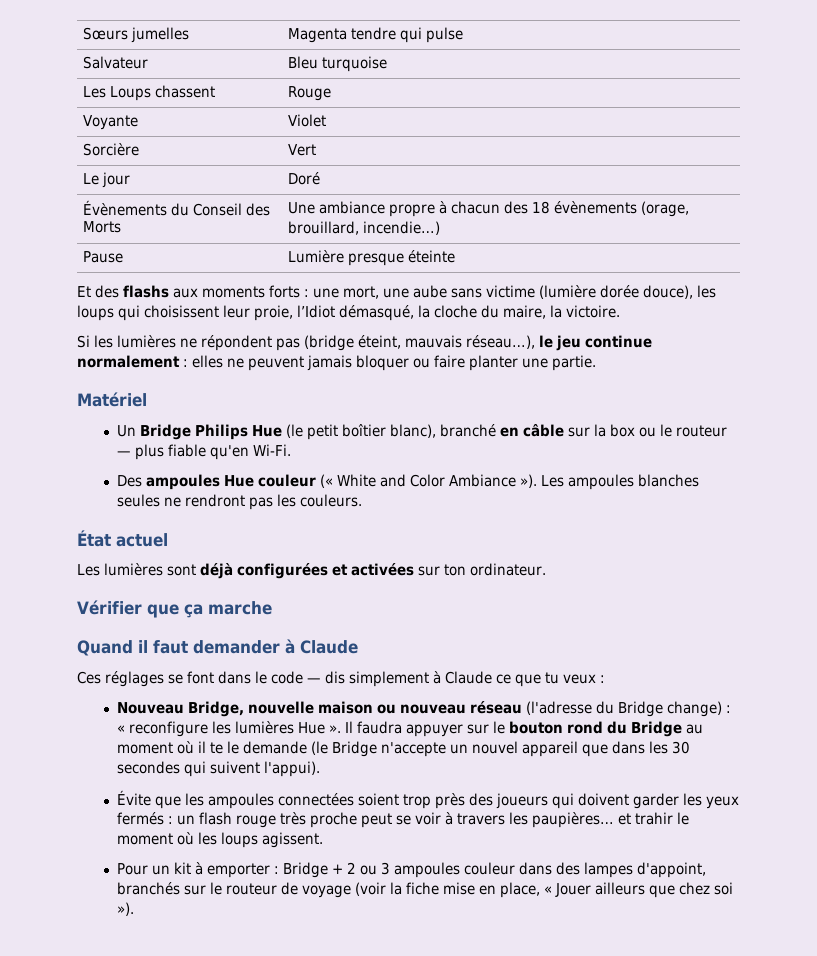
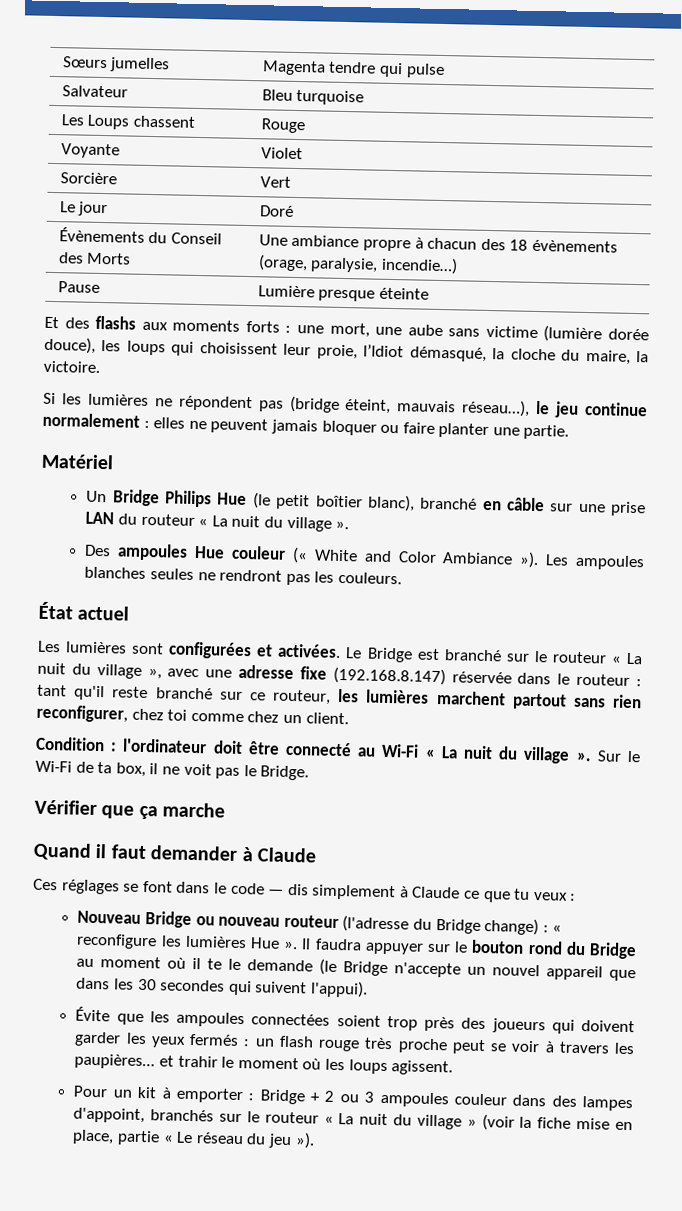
- Évènements du Conseil des Morts | Une ambiance propre à chacun des 18 évènements (orage, brouillard, incendie…)
+ Évènements du Conseil des Morts | Une ambiance propre à chacun des 18 évènements (orage, paralysie, incendie…)
- Un Bridge Philips Hue (le petit boîtier blanc), branché en câble sur la box ou le routeur — plus fiable qu'en Wi-Fi.
+ Un Bridge Philips Hue (le petit boîtier blanc), branché en câble sur une prise LAN du routeur « La nuit du village ».
- Les lumières sont déjà configurées et activées sur ton ordinateur.
+ Les lumières sont configurées et activées. Le Bridge est branché sur le routeur « La nuit du village », avec une adresse fixe (192.168.8.147) réservée dans le routeur : tant qu'il reste branché sur ce routeur, les lumières marchent partout sans rien reconfigurer, chez toi comme chez un client.
+ Condition : l'ordinateur doit être connecté au Wi-Fi « La nuit du village ». Sur le Wi-Fi de ta box, il ne voit pas le Bridge.
- Nouveau Bridge, nouvelle maison ou nouveau réseau (l'adresse du Bridge change) : « reconfigure les lumières Hue ».
+ Nouveau Bridge ou nouveau routeur (l'adresse du Bridge change) : « reconfigure les lumières Hue ».
- Pour un kit à emporter : Bridge + 2 ou 3 ampoules couleur dans des lampes d'appoint, branchés sur le routeur de voyage (voir la fiche mise en place, « Jouer ailleurs que chez soi »).
+ Pour un kit à emporter : Bridge + 2 ou 3 ampoules couleur dans des lampes d'appoint, branchés sur le routeur « La nuit du village » (voir la fiche mise en place, partie « Le réseau du jeu »).

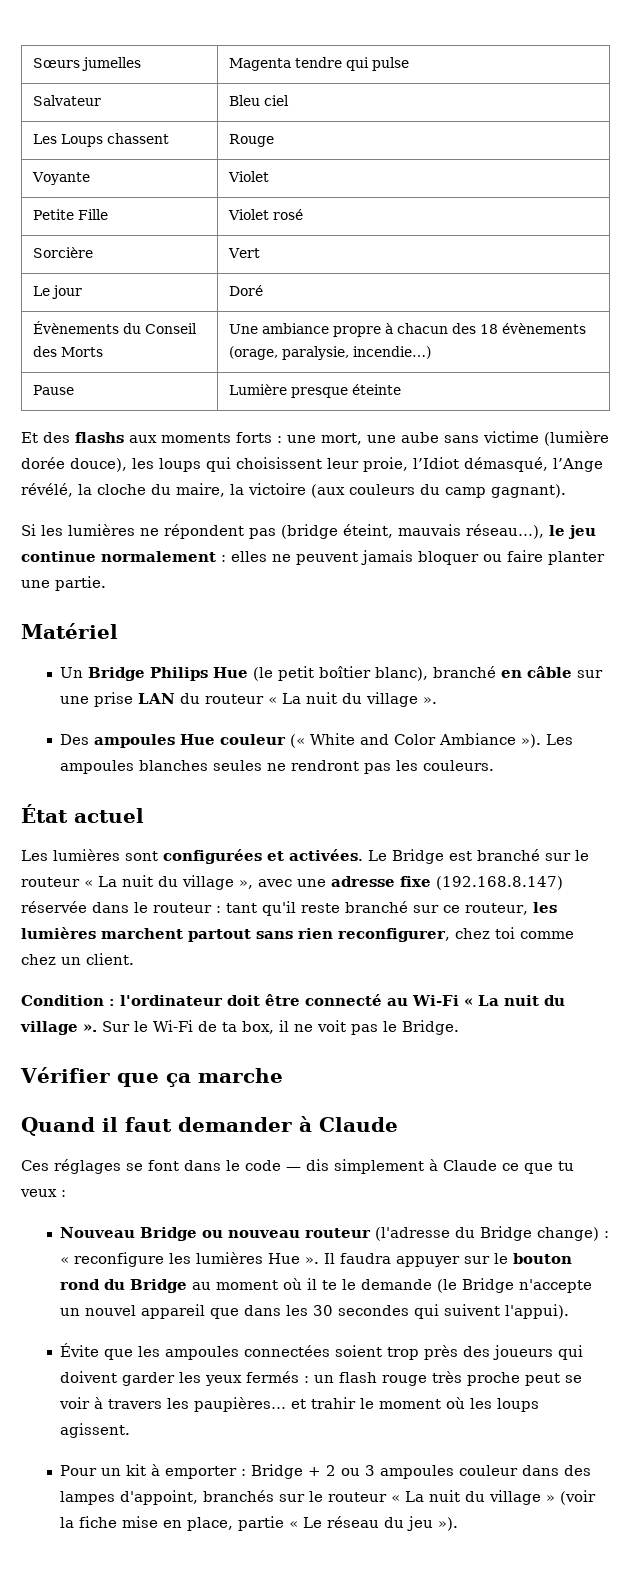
- Salvateur | Bleu turquoise
+ Salvateur | Bleu ciel
+ Petite Fille | Violet rosé
- Et des flashs aux moments forts : une mort, une aube sans victime (lumière dorée douce), les loups qui choisissent leur proie, l’Idiot démasqué, la cloche du maire, la victoire.
+ Et des flashs aux moments forts : une mort, une aube sans victime (lumière dorée douce), les loups qui choisissent leur proie, l’Idiot démasqué, l’Ange révélé, la cloche du maire, la victoire (aux couleurs du camp gagnant).

